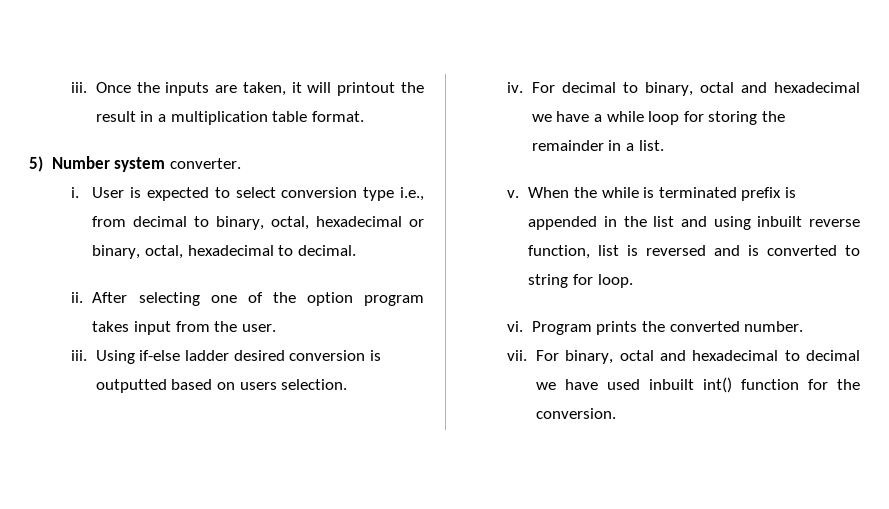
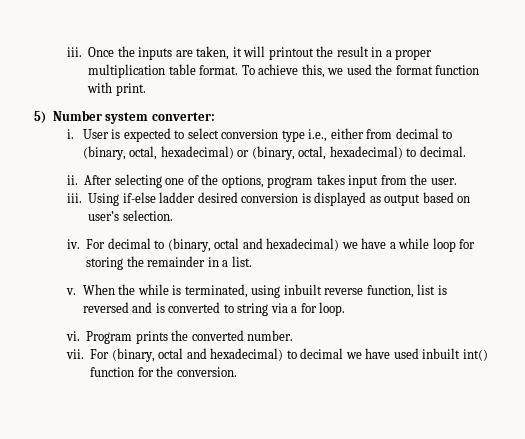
- Once the inputs are taken, it will printout the result in a multiplication table format.
+ Once the inputs are taken, it will printout the result in a proper multiplication table format. To achieve this, we used the format function with print.
- 5) Number system converter.
+ 5) Number system converter:
- User is expected to select conversion type i.e., from decimal to binary, octal, hexadecimal or binary, octal, hexadecimal to decimal.
+ User is expected to select conversion type i.e., either from decimal to (binary, octal, hexadecimal) or (binary, octal, hexadecimal) to decimal.
- After selecting one of the option program takes input from the user.
+ After selecting one of the options, program takes input from the user.
- Using if-else ladder desired conversion is outputted based on users selection.
+ Using if-else ladder desired conversion is displayed as output based on user’s selection.
- For decimal to binary, octal and hexadecimal we have a while loop for storing the remainder in a list.
+ For decimal to (binary, octal and hexadecimal) we have a while loop for storing the remainder in a list.
- When the while is terminated prefix is appended in the list and using inbuilt reverse function, list is reversed and is converted to string for loop.
+ When the while is terminated, using inbuilt reverse function, list is reversed and is converted to string via a for loop.
- For binary, octal and hexadecimal to decimal we have used inbuilt int() function for the conversion.
+ For (binary, octal and hexadecimal) to decimal we have used inbuilt int() function for the conversion.

